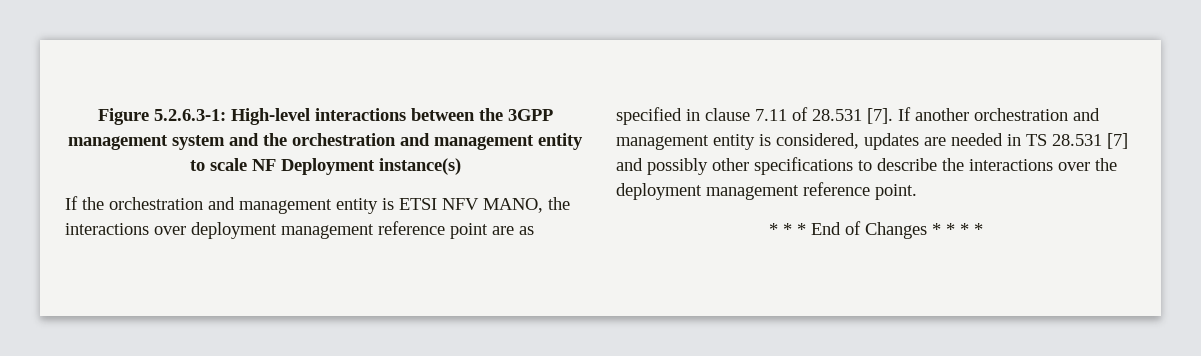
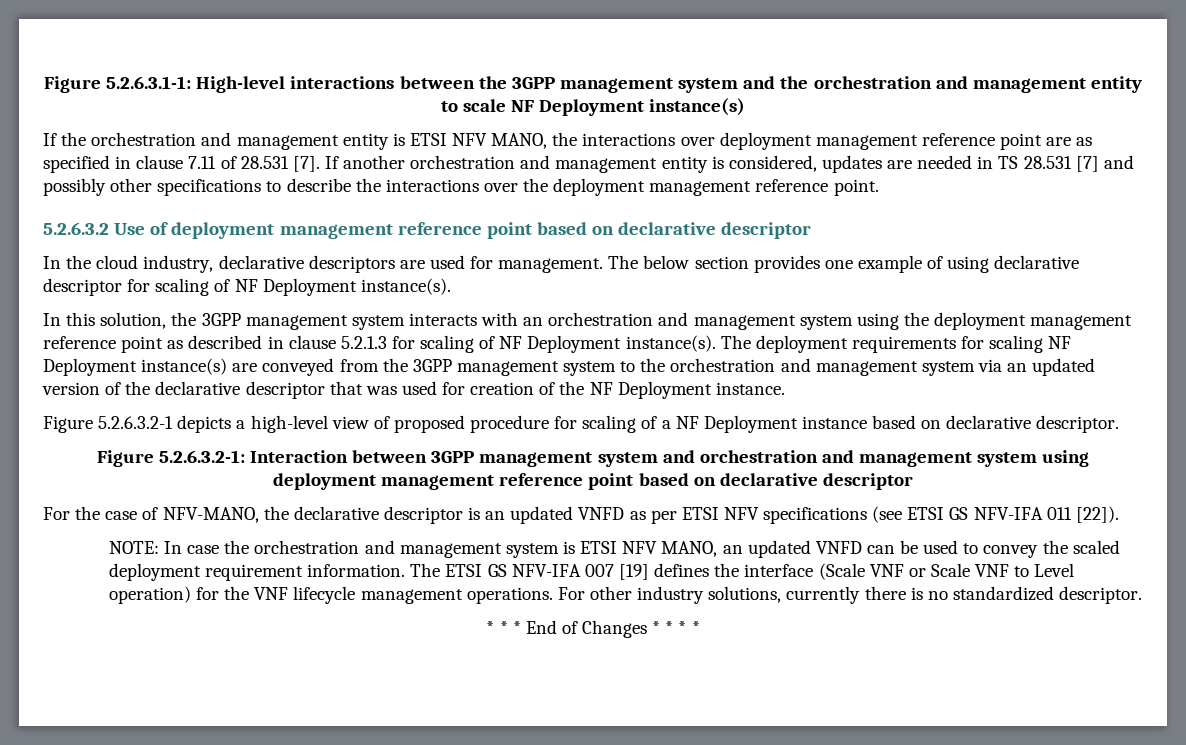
- Figure 5.2.6.3-1: High-level interactions between the 3GPP management system and the orchestration and management entity to scale NF Deployment instance(s)
+ Figure 5.2.6.3.1-1: High-level interactions between the 3GPP management system and the orchestration and management entity to scale NF Deployment instance(s)
+ 5.2.6.3.2 Use of deployment management reference point based on declarative descriptor
+ In the cloud industry, declarative descriptors are used for management. The below section provides one example of using declarative descriptor for scaling of NF Deployment instance(s).
+ In this solution, the 3GPP management system interacts with an orchestration and management system using the deployment management reference point as described in clause 5.2.1.3 for scaling of NF Deployment instance(s). The deployment requirements for scaling NF Deployment instance(s) are conveyed from the 3GPP management system to the orchestration and management system via an updated version of the declarative descriptor that was used for creation of the NF Deployment instance.
+ Figure 5.2.6.3.2-1 depicts a high-level view of proposed procedure for scaling of a NF Deployment instance based on declarative descriptor.
+ Figure 5.2.6.3.2-1: Interaction between 3GPP management system and orchestration and management system using deployment management reference point based on declarative descriptor
+ For the case of NFV-MANO, the declarative descriptor is an updated VNFD as per ETSI NFV specifications (see ETSI GS NFV-IFA 011 [22]).
+ NOTE: In case the orchestration and management system is ETSI NFV MANO, an updated VNFD can be used to convey the scaled deployment requirement information. The ETSI GS NFV-IFA 007 [19] defines the interface (Scale VNF or Scale VNF to Level operation) for the VNF lifecycle management operations. For other industry solutions, currently there is no standardized descriptor.

